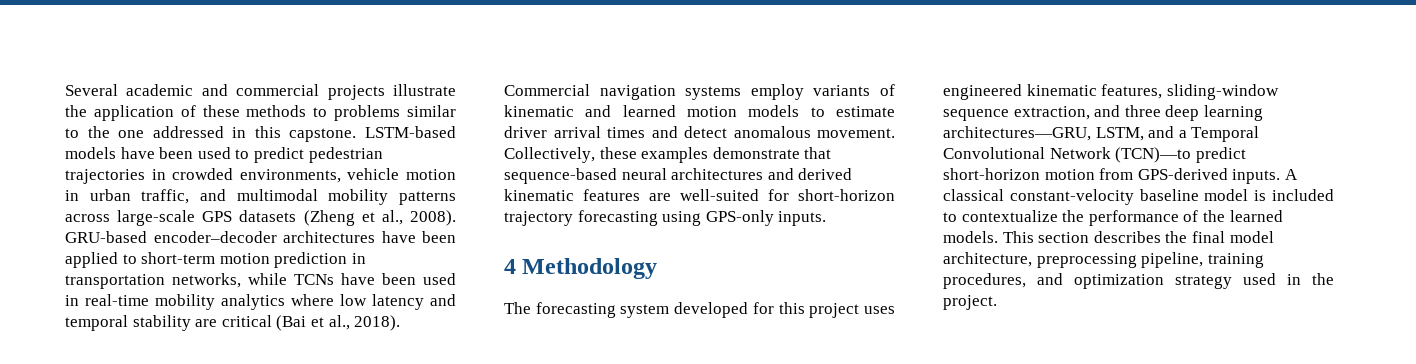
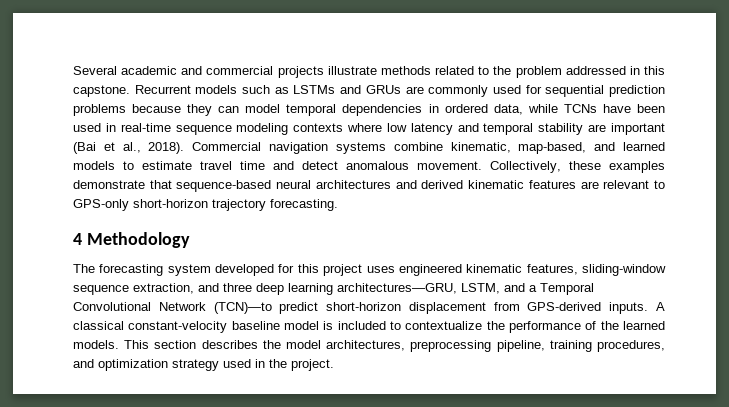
- Several academic and commercial projects illustrate the application of these methods to problems similar to the one addressed in this capstone.
+ Several academic and commercial projects illustrate methods related to the problem addressed in this capstone.
- LSTM‑based models have been used to predict pedestrian trajectories in crowded environments, vehicle motion in urban traffic, and multimodal mobility patterns across large‑scale GPS datasets (Zheng et al., 2008). GRU‑based encoder–decoder architectures have been applied to short‑term motion prediction in transportation networks, while TCNs have been used in real-time mobility analytics where low latency and temporal stability are critical (Bai et al., 2018).
+ Recurrent models such as LSTMs and GRUs are commonly used for sequential prediction problems because they can model temporal dependencies in ordered data, while TCNs have been used in real-time sequence modeling contexts where low latency and temporal stability are important (Bai et al., 2018).
- Commercial navigation systems employ variants of kinematic and learned motion models to estimate driver arrival times and detect anomalous movement.
+ Commercial navigation systems combine kinematic, map-based, and learned models to estimate travel time and detect anomalous movement.
- Collectively, these examples demonstrate that sequence-based neural architectures and derived kinematic features are well‑suited for short‑horizon trajectory forecasting using GPS‑only inputs.
+ Collectively, these examples demonstrate that sequence-based neural architectures and derived kinematic features are relevant to GPS-only short-horizon trajectory forecasting.
- The forecasting system developed for this project uses engineered kinematic features, sliding-window sequence extraction, and three deep learning architectures—GRU, LSTM, and a Temporal Convolutional Network (TCN)—to predict short-horizon motion from GPS-derived inputs.
+ The forecasting system developed for this project uses engineered kinematic features, sliding-window sequence extraction, and three deep learning architectures—GRU, LSTM, and a Temporal Convolutional Network (TCN)—to predict short-horizon displacement from GPS-derived inputs.
- This section describes the final model architecture, preprocessing pipeline, training procedures, and optimization strategy used in the project.
+ This section describes the model architectures, preprocessing pipeline, training procedures, and optimization strategy used in the project.

